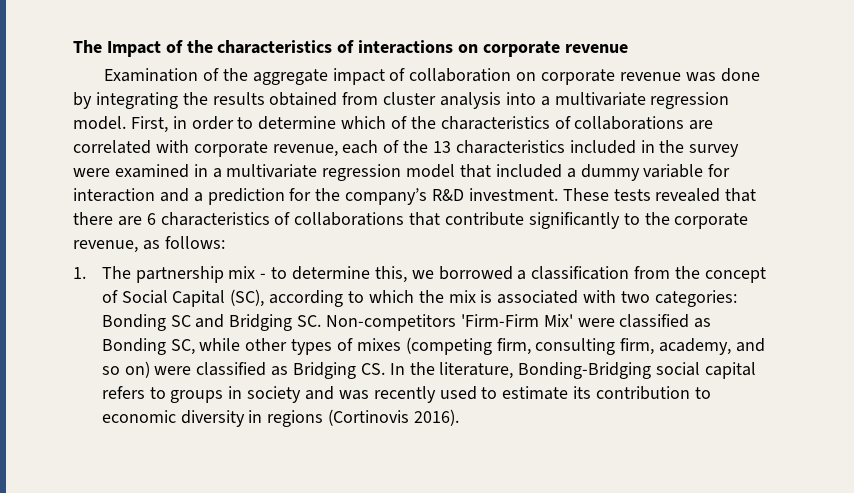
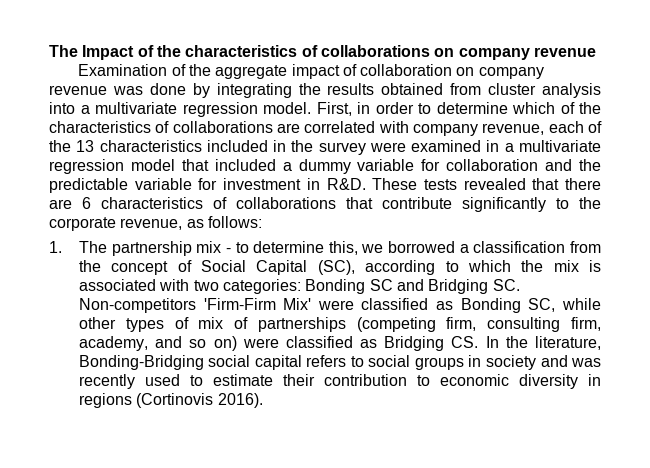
- The Impact of the characteristics of interactions on corporate revenue
+ The Impact of the characteristics of collaborations on company revenue
- Examination of the aggregate impact of collaboration on corporate revenue was done by integrating the results obtained from cluster analysis into a multivariate regression model.
+ Examination of the aggregate impact of collaboration on company revenue was done by integrating the results obtained from cluster analysis into a multivariate regression model.
- First, in order to determine which of the characteristics of collaborations are correlated with corporate revenue, each of the 13 characteristics included in the survey were examined in a multivariate regression model that included a dummy variable for interaction and a prediction for the company’s R&D investment. These tests revealed that there are 6 characteristics of collaborations that contribute significantly to the corporate revenue, as follows:
+ First, in order to determine which of the characteristics of collaborations are correlated with company revenue, each of the 13 characteristics included in the survey were examined in a multivariate regression model that included a dummy variable for collaboration and the predictable variable for investment in R&D. These tests revealed that there are 6 characteristics of collaborations that contribute significantly to the corporate revenue, as follows:
- Bonding SC and Bridging SC. Non-competitors 'Firm-Firm Mix' were classified as Bonding SC, while other types of mixes (competing firm, consulting firm, academy, and so on) were classified as Bridging CS. In the literature, Bonding-Bridging social capital refers to groups in society and was recently used to estimate its contribution to economic diversity in regions (Cortinovis 2016).
+ Bonding SC and Bridging SC. Non-competitors 'Firm-Firm Mix' were classified as Bonding SC, while other types of mix of partnerships (competing firm, consulting firm, academy, and so on) were classified as Bridging CS. In the literature, Bonding-Bridging social capital refers to social groups in society and was recently used to estimate their contribution to economic diversity in regions (Cortinovis 2016).

